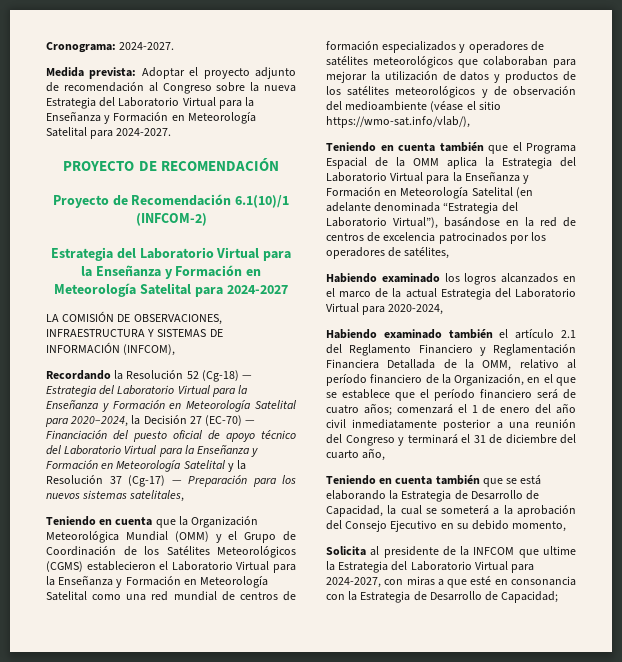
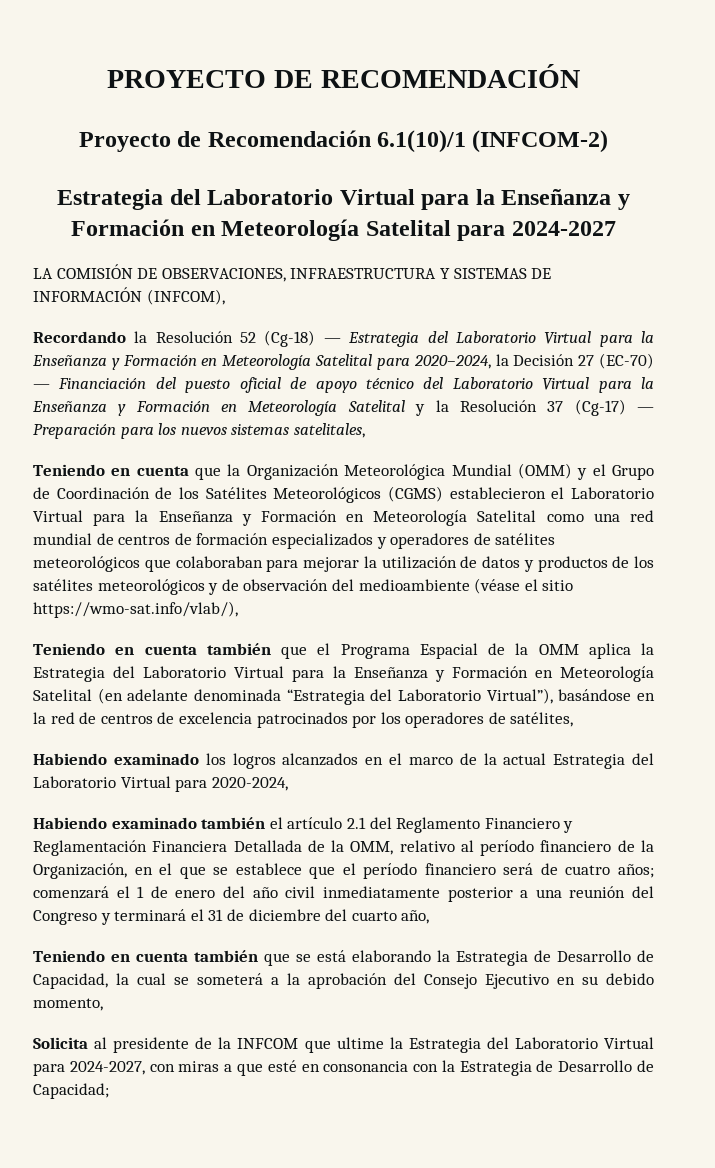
- Cronograma: 2024-2027.
- Medida prevista: Adoptar el proyecto adjunto de recomendación al Congreso sobre la nueva Estrategia del Laboratorio Virtual para la Enseñanza y Formación en Meteorología Satelital para 2024-2027.

